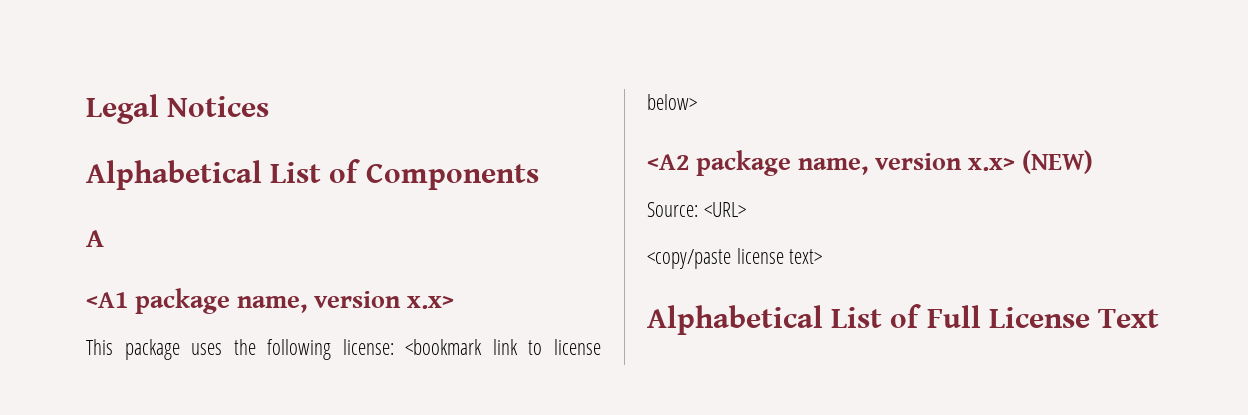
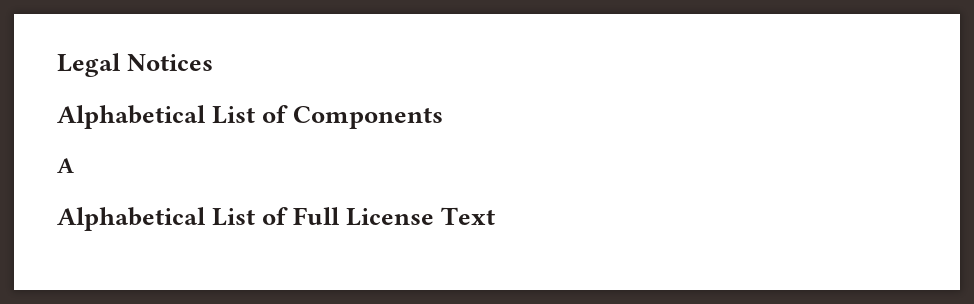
- <A1 package name, version x.x>
- This package uses the following license: <bookmark link to license below>
- <A2 package name, version x.x> (NEW)
- Source: <URL>
- <copy/paste license text>

